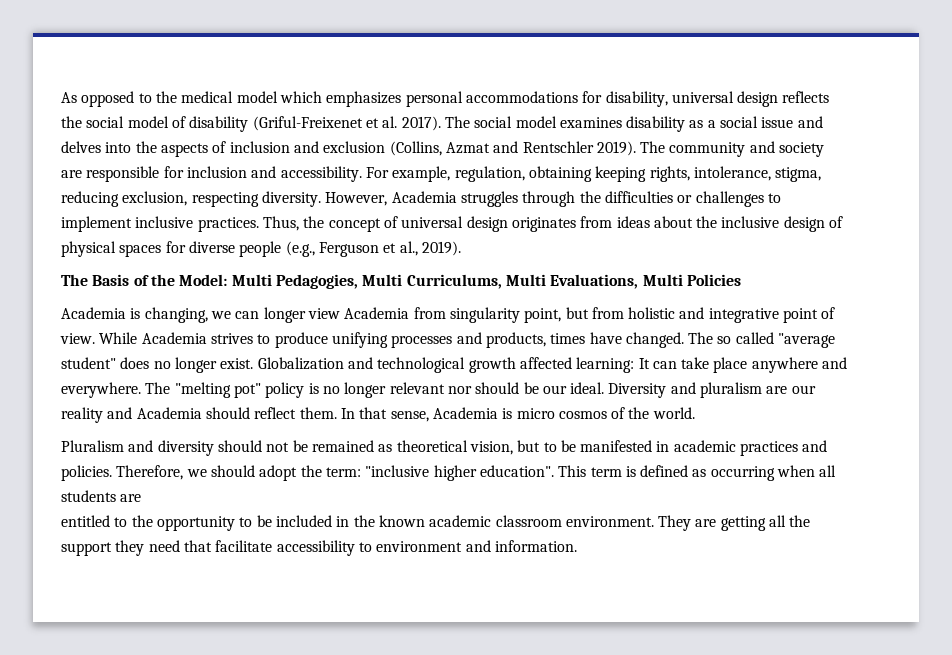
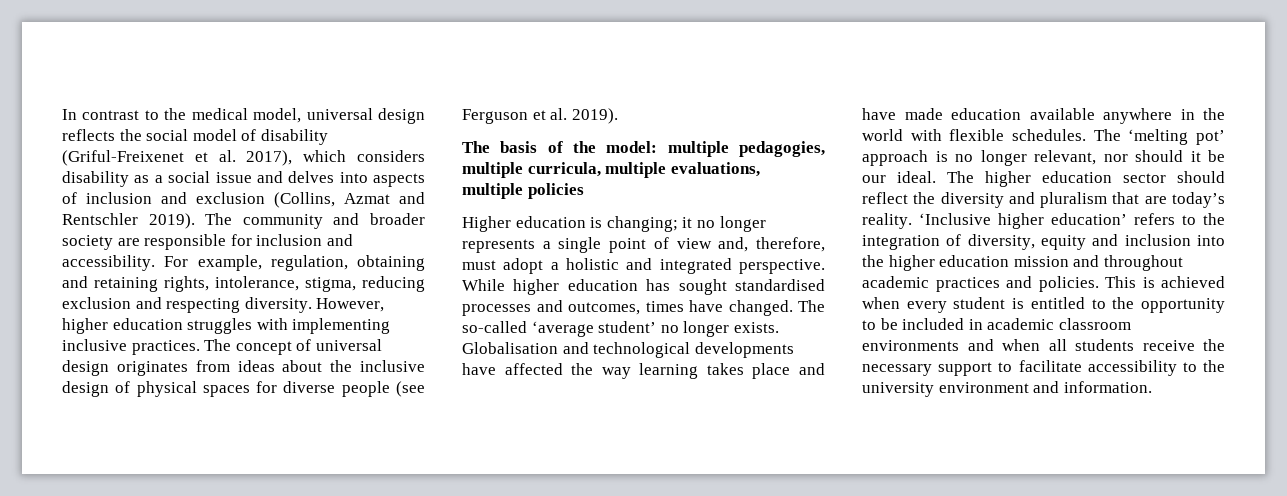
- As opposed to the medical model which emphasizes personal accommodations for disability, universal design reflects the social model of disability (Griful-Freixenet et al. 2017). The social model examines disability as a social issue and delves into the aspects of inclusion and exclusion (Collins, Azmat and Rentschler 2019).
+ In contrast to the medical model, universal design reflects the social model of disability (Griful-Freixenet et al. 2017), which considers disability as a social issue and delves into aspects of inclusion and exclusion (Collins, Azmat and Rentschler 2019).
- The community and society are responsible for inclusion and accessibility.
+ The community and broader society are responsible for inclusion and accessibility.
- For example, regulation, obtaining keeping rights, intolerance, stigma, reducing exclusion, respecting diversity.
+ For example, regulation, obtaining and retaining rights, intolerance, stigma, reducing exclusion and respecting diversity.
- However, Academia struggles through the difficulties or challenges to implement inclusive practices. Thus, the concept of universal design originates from ideas about the inclusive design of physical spaces for diverse people (e.g., Ferguson et al., 2019).
+ However, higher education struggles with implementing inclusive practices. The concept of universal design originates from ideas about the inclusive design of physical spaces for diverse people (see Ferguson et al. 2019).
- The Basis of the Model: Multi Pedagogies, Multi Curriculums, Multi Evaluations, Multi Policies
- Academia is changing, we can longer view Academia from singularity point, but from holistic and integrative point of view. While Academia strives to produce unifying processes and products, times have changed.
+ The basis of the model: multiple pedagogies, multiple curricula, multiple evaluations, multiple policies
+ Higher education is changing; it no longer represents a single point of view and, therefore, must adopt a holistic and integrated perspective. While higher education has sought standardised processes and outcomes, times have changed.
- The so called "average student" does no longer exist. Globalization and technological growth affected learning: It can take place anywhere and everywhere. The "melting pot" policy is no longer relevant nor should be our ideal.
+ The so-called ‘average student’ no longer exists. Globalisation and technological developments have affected the way learning takes place and have made education available anywhere in the world with flexible schedules. The ‘melting pot’ approach is no longer relevant, nor should it be our ideal.
- Diversity and pluralism are our reality and Academia should reflect them. In that sense, Academia is micro cosmos of the world.
- Pluralism and diversity should not be remained as theoretical vision, but to be manifested in academic practices and policies. Therefore, we should adopt the term: "inclusive higher education". This term is defined as occurring when all students are
- entitled to the opportunity to be included in the known academic classroom environment. They are getting all the support they need that facilitate accessibility to environment and information.
+ The higher education sector should reflect the diversity and pluralism that are today’s reality. ‘Inclusive higher education’ refers to the integration of diversity, equity and inclusion into the higher education mission and throughout academic practices and policies. This is achieved when every student is entitled to the opportunity to be included in academic classroom environments and when all students receive the necessary support to facilitate accessibility to the university environment and information.

